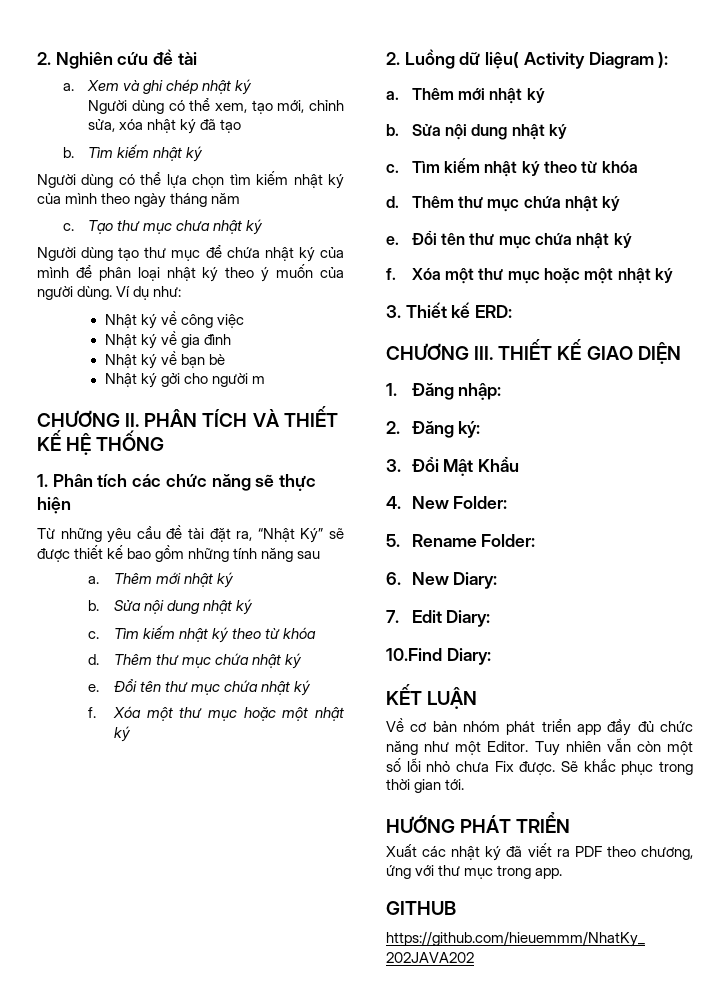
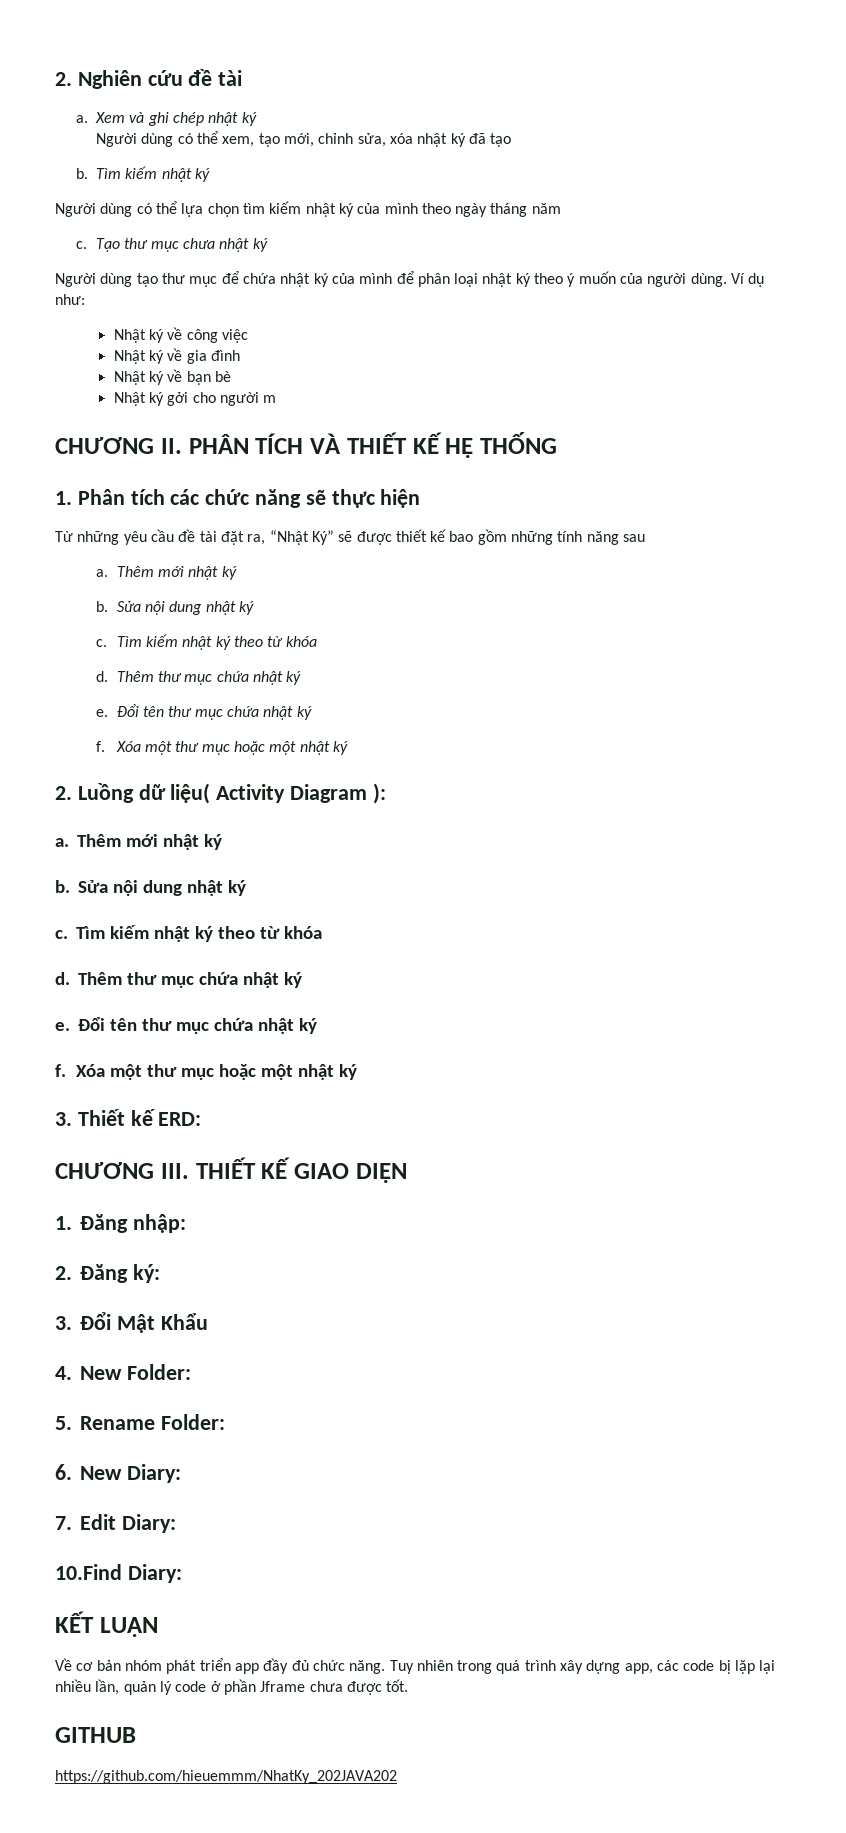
- Về cơ bản nhóm phát triển app đầy đủ chức năng như một Editor. Tuy nhiên vẫn còn một số lỗi nhỏ chưa Fix được. Sẽ khắc phục trong thời gian tới.
- HƯỚNG PHÁT TRIỂN
- Xuất các nhật ký đã viết ra PDF theo chương, ứng với thư mục trong app.
+ Về cơ bản nhóm phát triển app đầy đủ chức năng. Tuy nhiên trong quá trình xây dựng app, các code bị lặp lại nhiều lần, quản lý code ở phần Jframe chưa được tốt.

